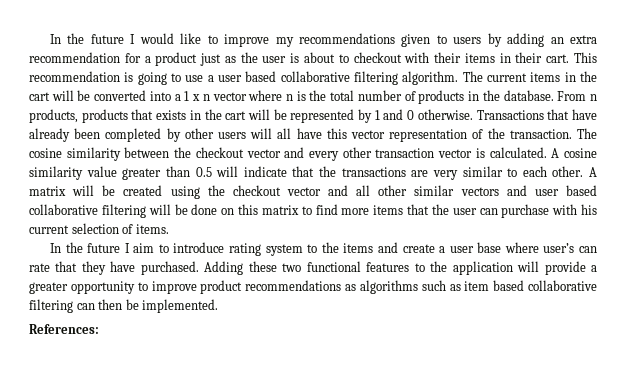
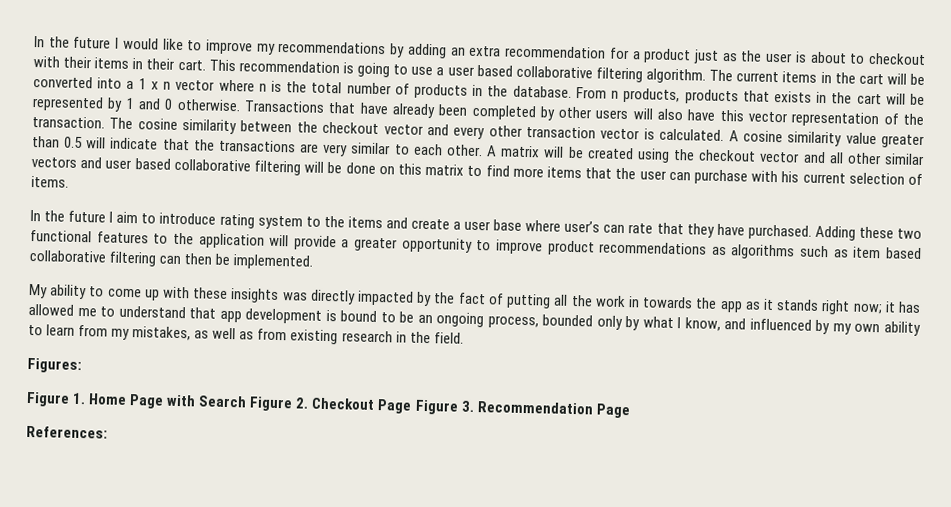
- In the future I would like to improve my recommendations given to users by adding an extra recommendation for a product just as the user is about to checkout with their items in their cart.
+ In the future I would like to improve my recommendations by adding an extra recommendation for a product just as the user is about to checkout with their items in their cart.
- Transactions that have already been completed by other users will all have this vector representation of the transaction.
+ Transactions that have already been completed by other users will also have this vector representation of the transaction.
+ My ability to come up with these insights was directly impacted by the fact of putting all the work in towards the app as it stands right now; it has allowed me to understand that app development is bound to be an ongoing process, bounded only by what I know, and influenced by my own ability to learn from my mistakes, as well as from existing research in the field.
+ Figures:
+ Figure 1. Home Page with Search Figure 2. Checkout Page Figure 3. Recommendation Page

